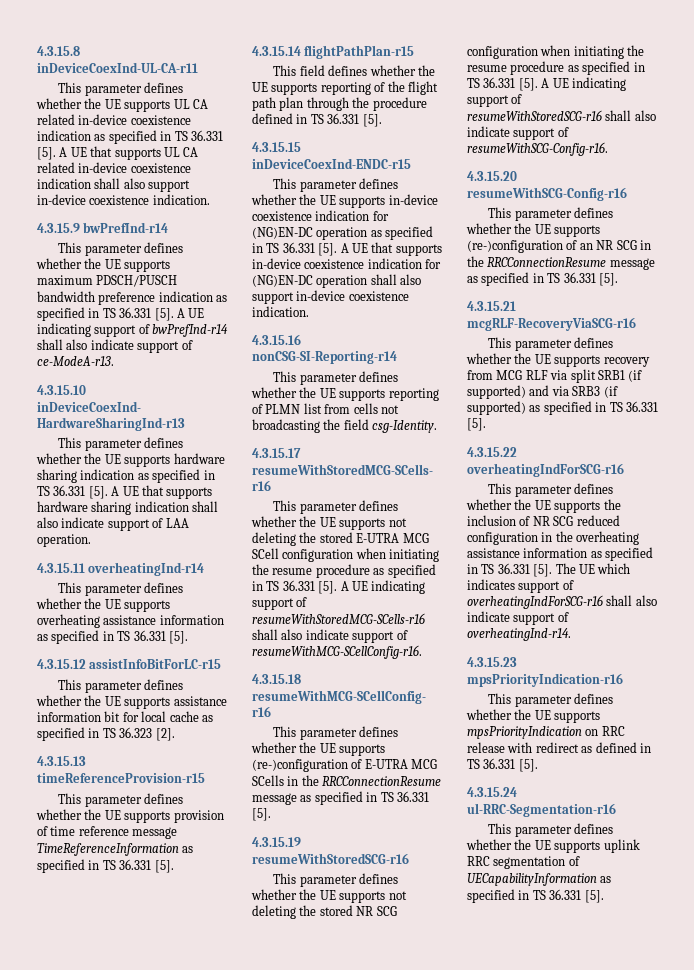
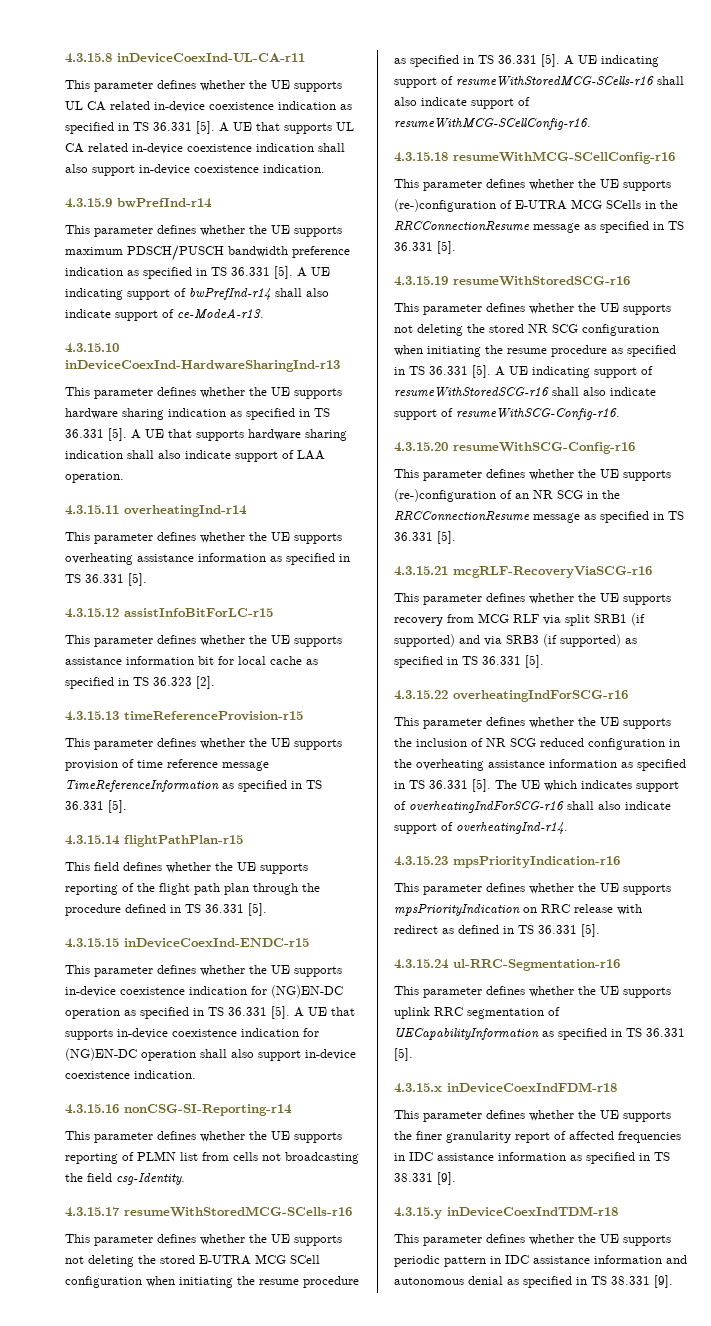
+ 4.3.15.x inDeviceCoexIndFDM-r18
+ This parameter defines whether the UE supports the finer granularity report of affected frequencies in IDC assistance information as specified in TS 38.331 [9].
+ 4.3.15.y inDeviceCoexIndTDM-r18
+ This parameter defines whether the UE supports periodic pattern in IDC assistance information and autonomous denial as specified in TS 38.331 [9].

